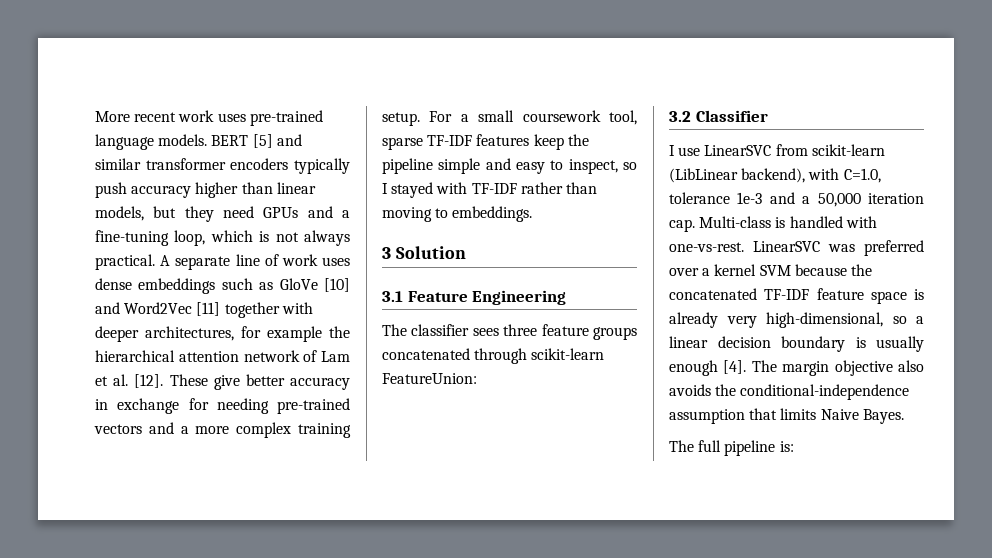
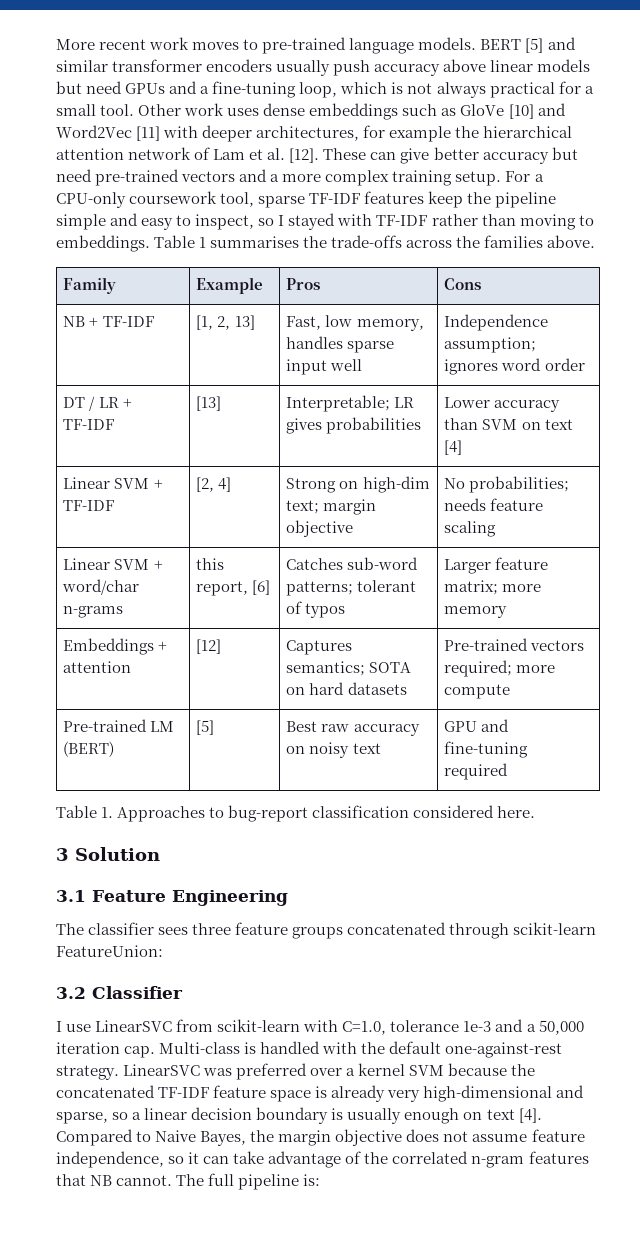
- More recent work uses pre-trained language models.
+ More recent work moves to pre-trained language models.
- BERT [5] and similar transformer encoders typically push accuracy higher than linear models, but they need GPUs and a fine-tuning loop, which is not always practical. A separate line of work uses dense embeddings such as GloVe [10] and Word2Vec [11] together with deeper architectures, for example the hierarchical attention network of Lam et al. [12].
+ BERT [5] and similar transformer encoders usually push accuracy above linear models but need GPUs and a fine-tuning loop, which is not always practical for a small tool. Other work uses dense embeddings such as GloVe [10] and Word2Vec [11] with deeper architectures, for example the hierarchical attention network of Lam et al. [12].
- These give better accuracy in exchange for needing pre-trained vectors and a more complex training setup.
+ These can give better accuracy but need pre-trained vectors and a more complex training setup.
- For a small coursework tool, sparse TF-IDF features keep the pipeline simple and easy to inspect, so I stayed with TF-IDF rather than moving to embeddings.
+ For a CPU-only coursework tool, sparse TF-IDF features keep the pipeline simple and easy to inspect, so I stayed with TF-IDF rather than moving to embeddings. Table 1 summarises the trade-offs across the families above.
+ Family | Example | Pros | Cons
+ NB + TF-IDF | [1, 2, 13] | Fast, low memory, handles sparse input well | Independence assumption; ignores word order
+ DT / LR + TF-IDF | [13] | Interpretable; LR gives probabilities | Lower accuracy than SVM on text [4]
+ Linear SVM + TF-IDF | [2, 4] | Strong on high-dim text; margin objective | No probabilities; needs feature scaling
+ Linear SVM + word/char n-grams | this report, [6] | Catches sub-word patterns; tolerant of typos | Larger feature matrix; more memory
+ Embeddings + attention | [12] | Captures semantics; SOTA on hard datasets | Pre-trained vectors required; more compute
+ Pre-trained LM (BERT) | [5] | Best raw accuracy on noisy text | GPU and fine-tuning required
+ Table 1. Approaches to bug-report classification considered here.
- I use LinearSVC from scikit-learn (LibLinear backend), with C=1.0, tolerance 1e-3 and a 50,000 iteration cap.
+ I use LinearSVC from scikit-learn with C=1.0, tolerance 1e-3 and a 50,000 iteration cap.
- Multi-class is handled with one-vs-rest.
+ Multi-class is handled with the default one-against-rest strategy.
- LinearSVC was preferred over a kernel SVM because the concatenated TF-IDF feature space is already very high-dimensional, so a linear decision boundary is usually enough [4]. The margin objective also avoids the conditional-independence assumption that limits Naive Bayes.
- The full pipeline is:
+ LinearSVC was preferred over a kernel SVM because the concatenated TF-IDF feature space is already very high-dimensional and sparse, so a linear decision boundary is usually enough on text [4]. Compared to Naive Bayes, the margin objective does not assume feature independence, so it can take advantage of the correlated n-gram features that NB cannot. The full pipeline is:

